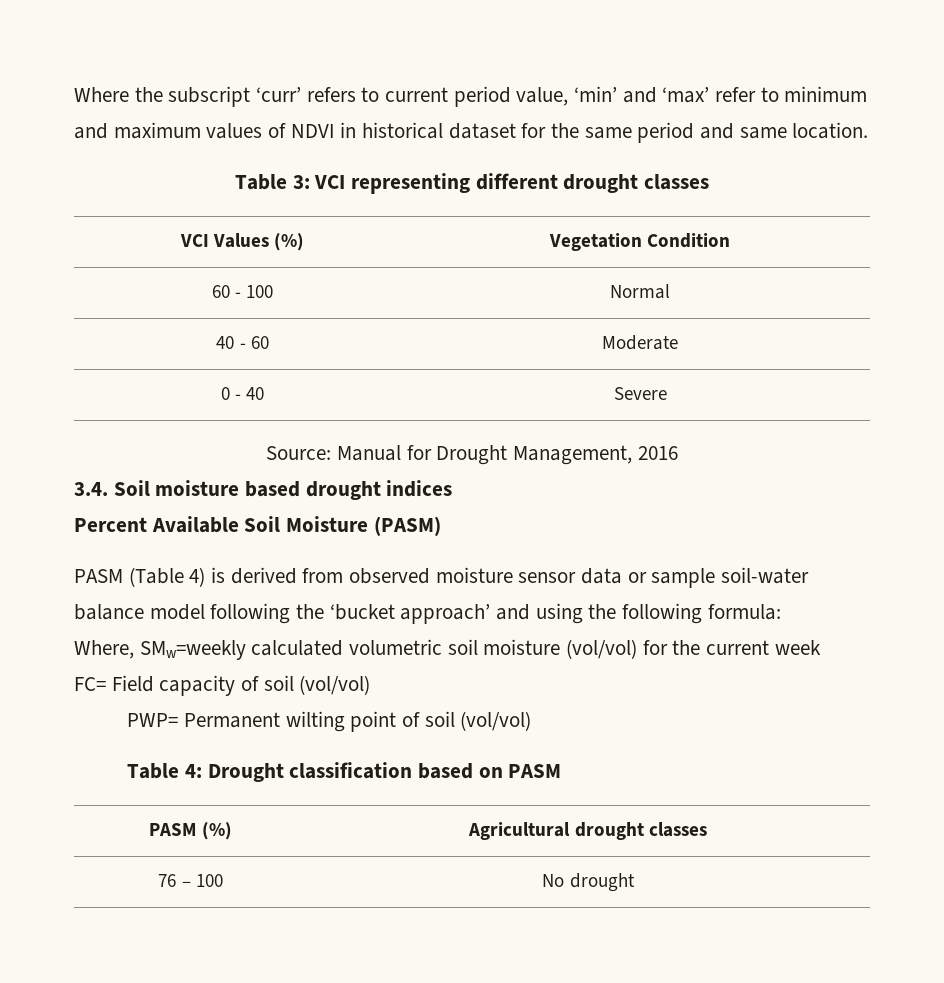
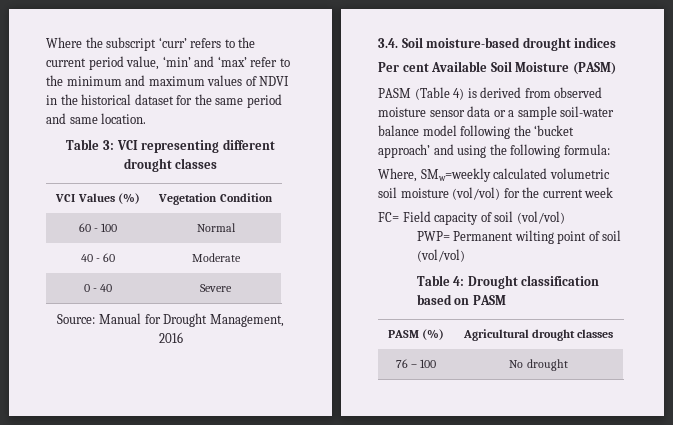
- Where the subscript ‘curr’ refers to current period value, ‘min’ and ‘max’ refer to minimum and maximum values of NDVI in historical dataset for the same period and same location.
+ Where the subscript ‘curr’ refers to the current period value, ‘min’ and ‘max’ refer to the minimum and maximum values of NDVI in the historical dataset for the same period and same location.
- 3.4. Soil moisture based drought indices
+ 3.4. Soil moisture-based drought indices
- Percent Available Soil Moisture (PASM)
+ Per cent Available Soil Moisture (PASM)
- PASM (Table 4) is derived from observed moisture sensor data or sample soil-water balance model following the ‘bucket approach’ and using the following formula:
+ PASM (Table 4) is derived from observed moisture sensor data or a sample soil-water balance model following the ‘bucket approach’ and using the following formula:

